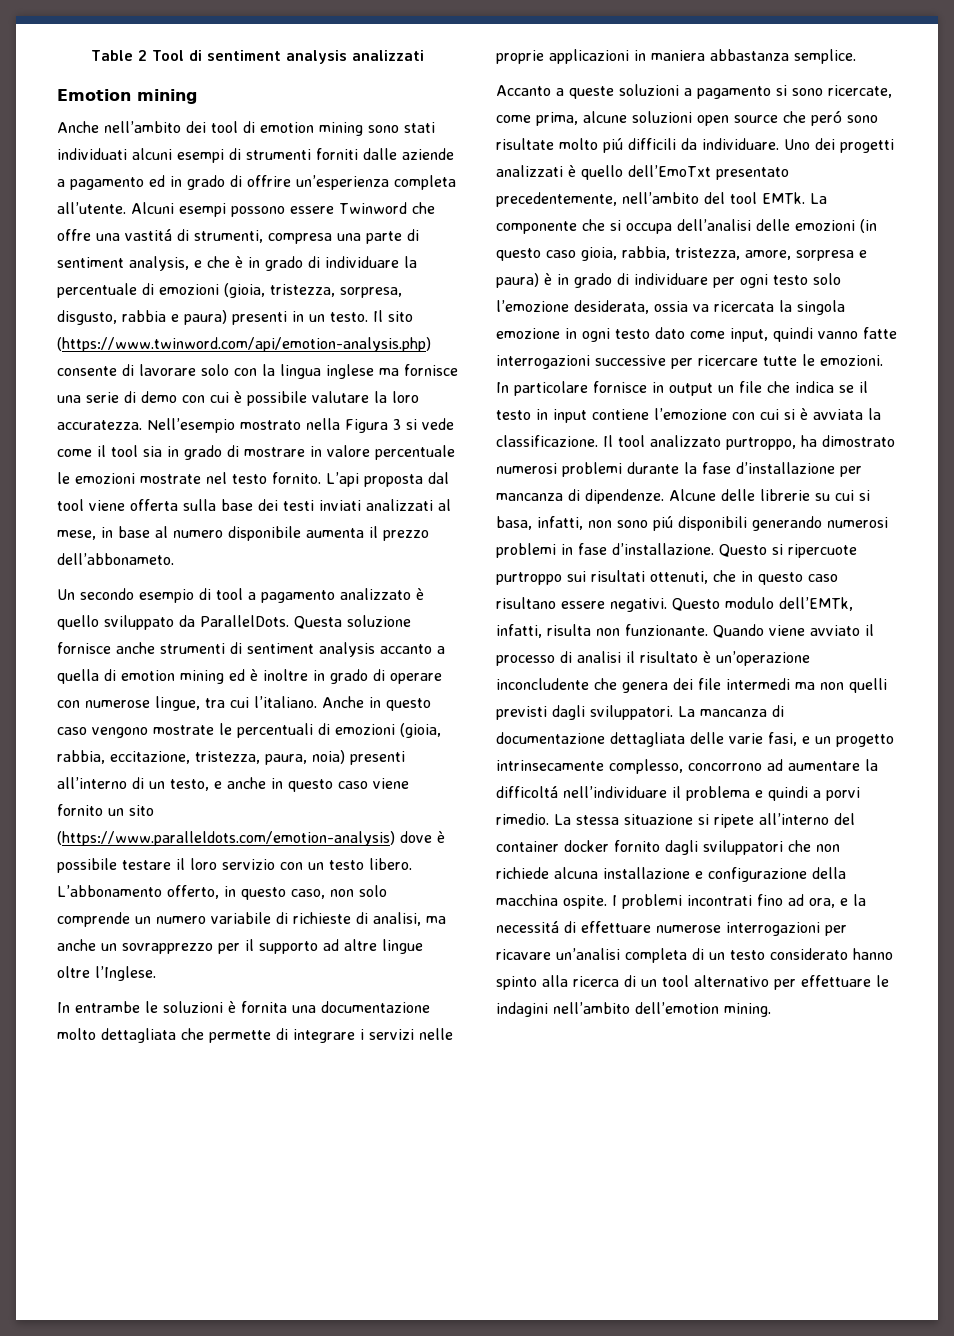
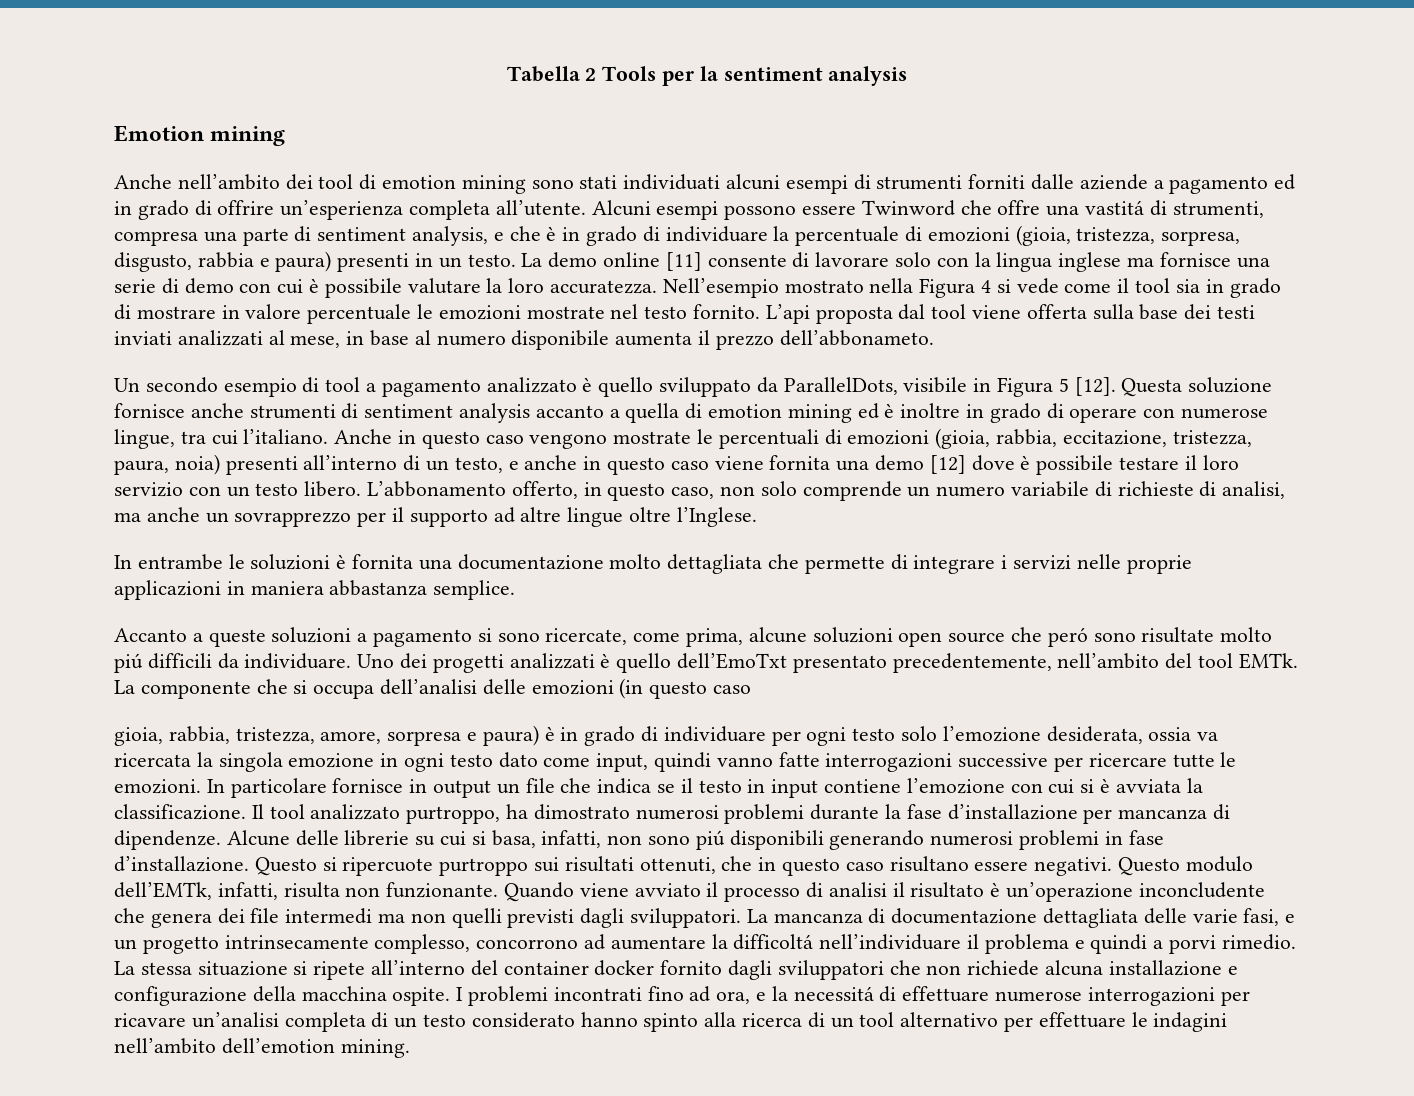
- Table 2 Tool di sentiment analysis analizzati
+ Tabella 2 Tools per la sentiment analysis
- Il sito (https://www.twinword.com/api/emotion-analysis.php) consente di lavorare solo con la lingua inglese ma fornisce una serie di demo con cui è possibile valutare la loro accuratezza.
+ La demo online [11] consente di lavorare solo con la lingua inglese ma fornisce una serie di demo con cui è possibile valutare la loro accuratezza.
- Nell’esempio mostrato nella Figura 3 si vede come il tool sia in grado di mostrare in valore percentuale le emozioni mostrate nel testo fornito.
+ Nell’esempio mostrato nella Figura 4 si vede come il tool sia in grado di mostrare in valore percentuale le emozioni mostrate nel testo fornito.
- Un secondo esempio di tool a pagamento analizzato è quello sviluppato da ParallelDots.
+ Un secondo esempio di tool a pagamento analizzato è quello sviluppato da ParallelDots, visibile in Figura 5 [12].
- Anche in questo caso vengono mostrate le percentuali di emozioni (gioia, rabbia, eccitazione, tristezza, paura, noia) presenti all’interno di un testo, e anche in questo caso viene fornito un sito (https://www.paralleldots.com/emotion-analysis) dove è possibile testare il loro servizio con un testo libero.
+ Anche in questo caso vengono mostrate le percentuali di emozioni (gioia, rabbia, eccitazione, tristezza, paura, noia) presenti all’interno di un testo, e anche in questo caso viene fornita una demo [12] dove è possibile testare il loro servizio con un testo libero.
- La componente che si occupa dell’analisi delle emozioni (in questo caso gioia, rabbia, tristezza, amore, sorpresa e paura) è in grado di individuare per ogni testo solo l’emozione desiderata, ossia va ricercata la singola emozione in ogni testo dato come input, quindi vanno fatte interrogazioni successive per ricercare tutte le emozioni.
+ La componente che si occupa dell’analisi delle emozioni (in questo caso
+ gioia, rabbia, tristezza, amore, sorpresa e paura) è in grado di individuare per ogni testo solo l’emozione desiderata, ossia va ricercata la singola emozione in ogni testo dato come input, quindi vanno fatte interrogazioni successive per ricercare tutte le emozioni.

